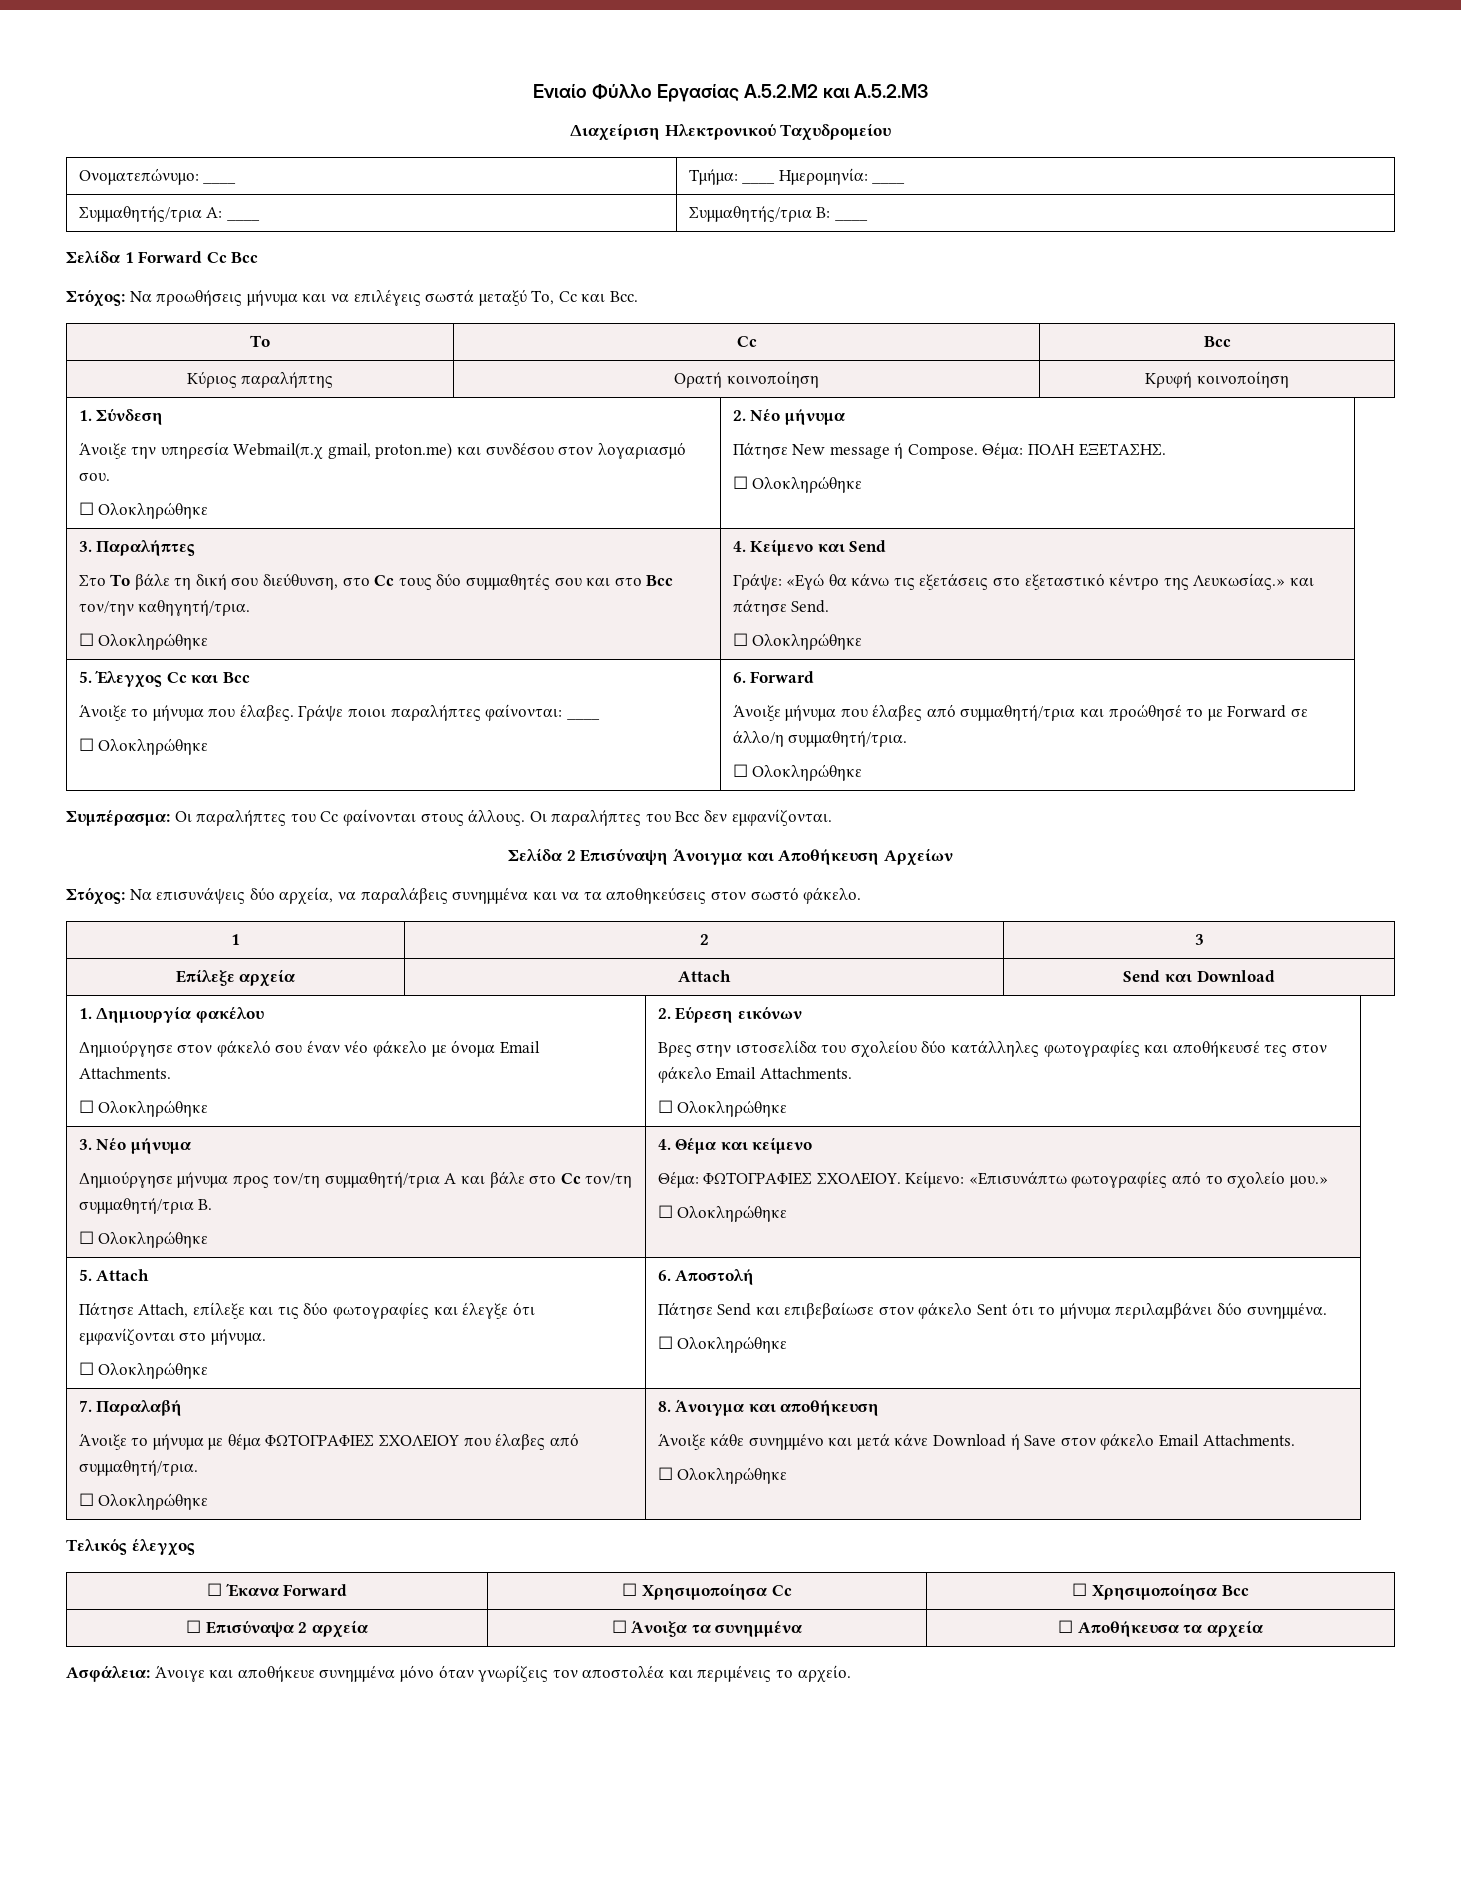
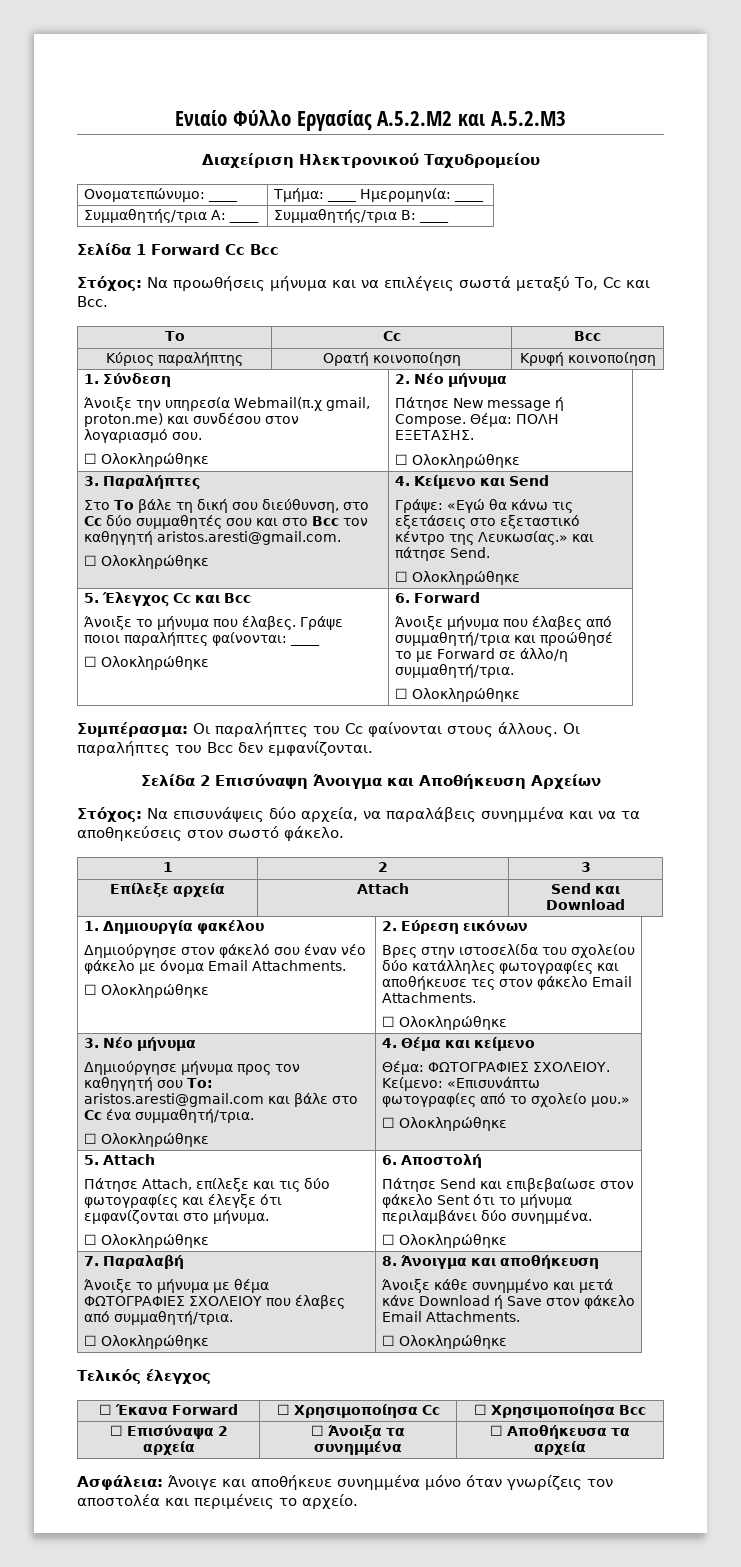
- Στο To βάλε τη δική σου διεύθυνση, στο Cc τους δύο συμμαθητές σου και στο Bcc τον/την καθηγητή/τρια.
+ Στο To βάλε τη δική σου διεύθυνση, στο Cc δύο συμμαθητές σου και στο Bcc τον καθηγητή aristos.aresti@gmail.com.
  1. Δημιουργία φακέλου
  Δημιούργησε στον φάκελό σου έναν νέο φάκελο με όνομα Email Attachments.
  ☐ Ολοκληρώθηκε | 2. Εύρεση εικόνων
- Βρες στην ιστοσελίδα του σχολείου δύο κατάλληλες φωτογραφίες και αποθήκευσέ τες στον φάκελο Email Attachments.
+ Βρες στην ιστοσελίδα του σχολείου δύο κατάλληλες φωτογραφίες και αποθήκευσε τες στον φάκελο Email Attachments.
  3. Νέο μήνυμα
- Δημιούργησε μήνυμα προς τον/τη συμμαθητή/τρια Α και βάλε στο Cc τον/τη συμμαθητή/τρια Β.
+ Δημιούργησε μήνυμα προς τον καθηγητή σου To: aristos.aresti@gmail.com και βάλε στο Cc ένα συμμαθητή/τρια.

